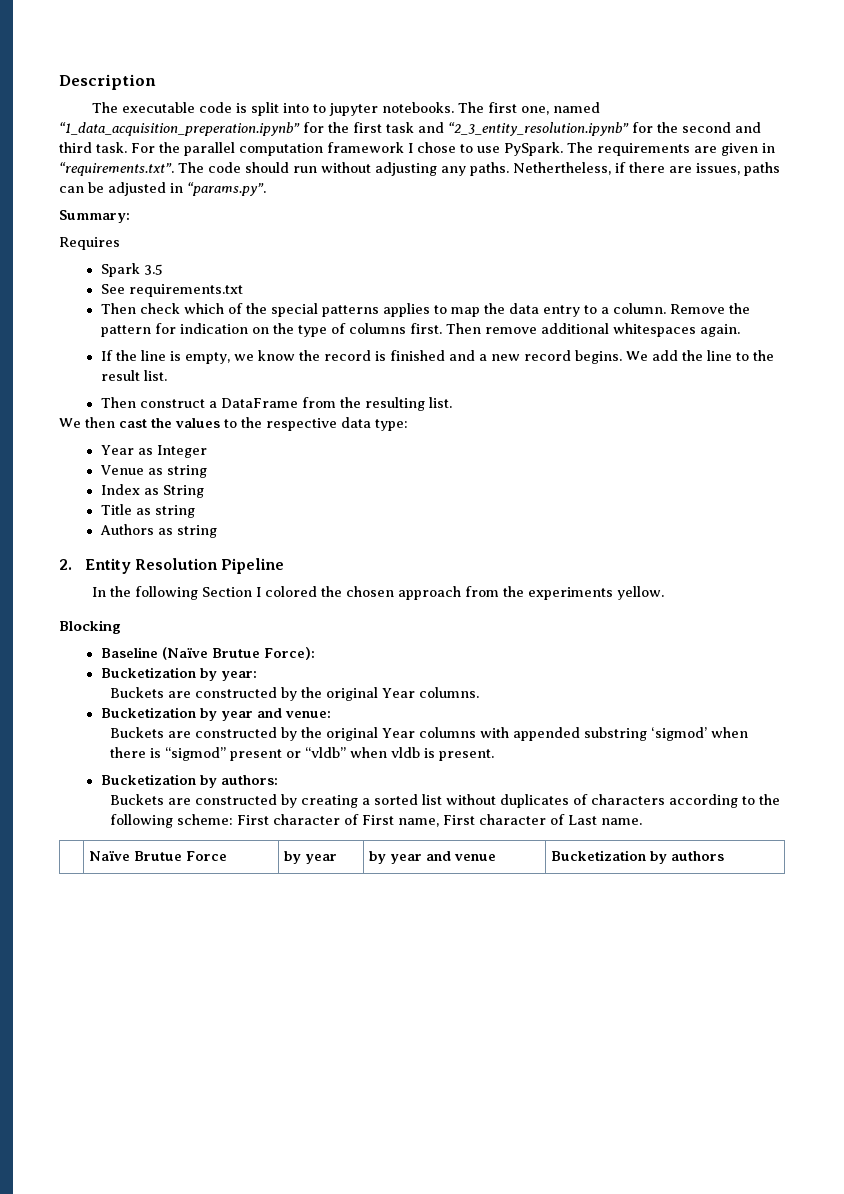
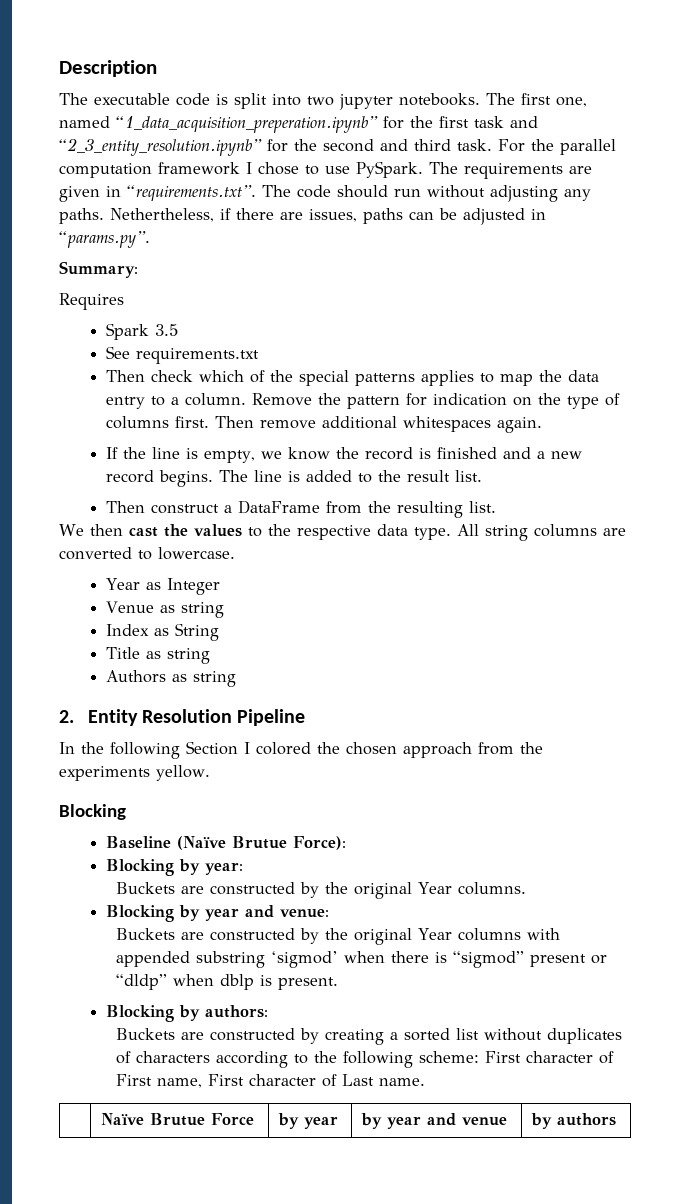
- The executable code is split into to jupyter notebooks.
+ The executable code is split into two jupyter notebooks.
- We add the line to the result list.
+ The line is added to the result list.
- We then cast the values to the respective data type:
+ We then cast the values to the respective data type. All string columns are converted to lowercase.
- Bucketization by year:
+ Blocking by year:
- Bucketization by year and venue:
+ Blocking by year and venue:
- Buckets are constructed by the original Year columns with appended substring ‘sigmod’ when there is “sigmod” present or “vldb” when vldb is present.
+ Buckets are constructed by the original Year columns with appended substring ‘sigmod’ when there is “sigmod” present or “dldp” when dblp is present.
- Bucketization by authors:
+ Blocking by authors:
- | Naïve Brutue Force | by year | by year and venue | Bucketization by authors
+ | Naïve Brutue Force | by year | by year and venue | by authors

